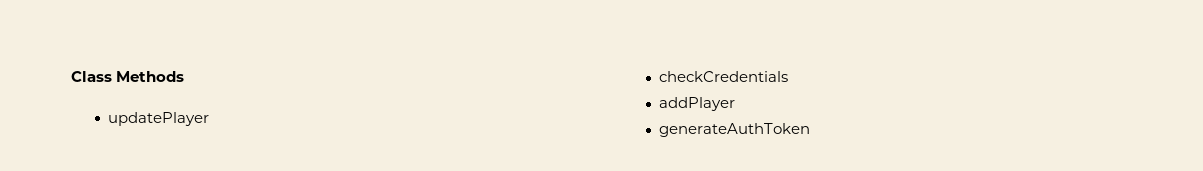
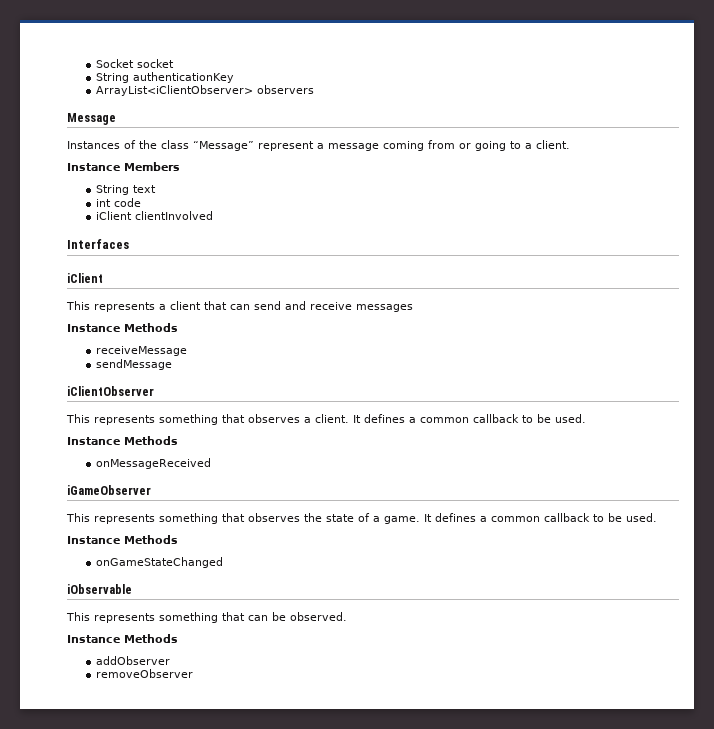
- Class Methods
- updatePlayer
- checkCredentials
- addPlayer
- generateAuthToken
+ Socket socket
+ String authenticationKey
+ ArrayList<iClientObserver> observers
+ Message
+ Instances of the class “Message” represent a message coming from or going to a client.
+ Instance Members
+ String text
+ int code
+ iClient clientInvolved
+ Interfaces
+ iClient
+ This represents a client that can send and receive messages
+ Instance Methods
+ receiveMessage
+ sendMessage
+ iClientObserver
+ This represents something that observes a client. It defines a common callback to be used.
+ Instance Methods
+ onMessageReceived
+ iGameObserver
+ This represents something that observes the state of a game. It defines a common callback to be used.
+ Instance Methods
+ onGameStateChanged
+ iObservable
+ This represents something that can be observed.
+ Instance Methods
+ addObserver
+ removeObserver

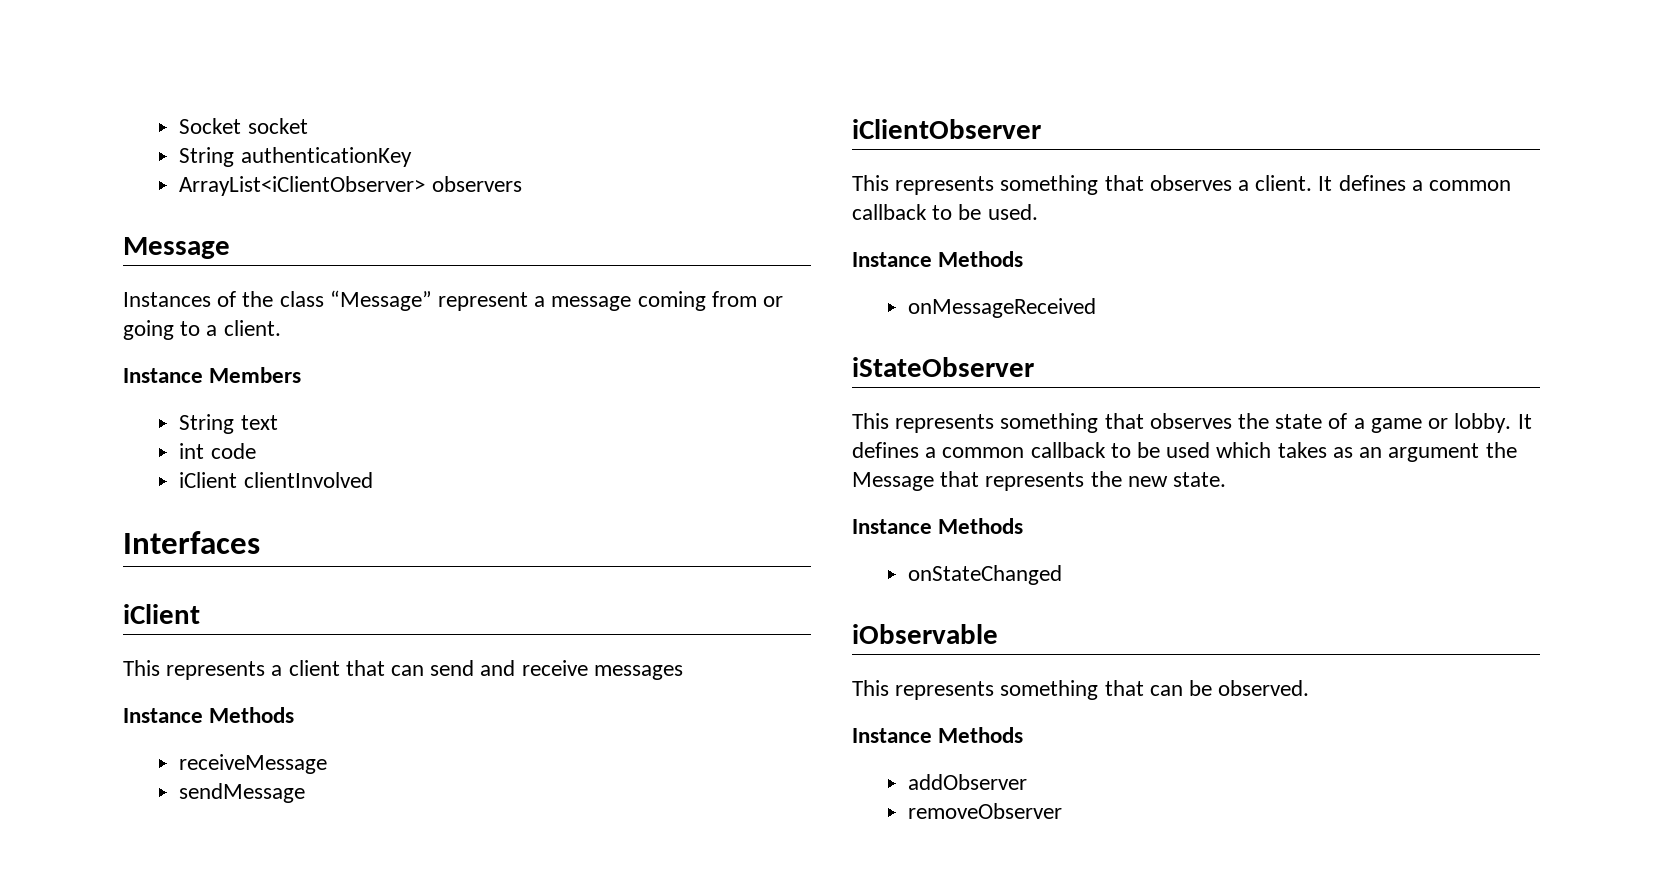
- iGameObserver
+ iStateObserver
- This represents something that observes the state of a game. It defines a common callback to be used.
+ This represents something that observes the state of a game or lobby. It defines a common callback to be used which takes as an argument the Message that represents the new state.
  Instance Methods
- onGameStateChanged
+ onStateChanged

